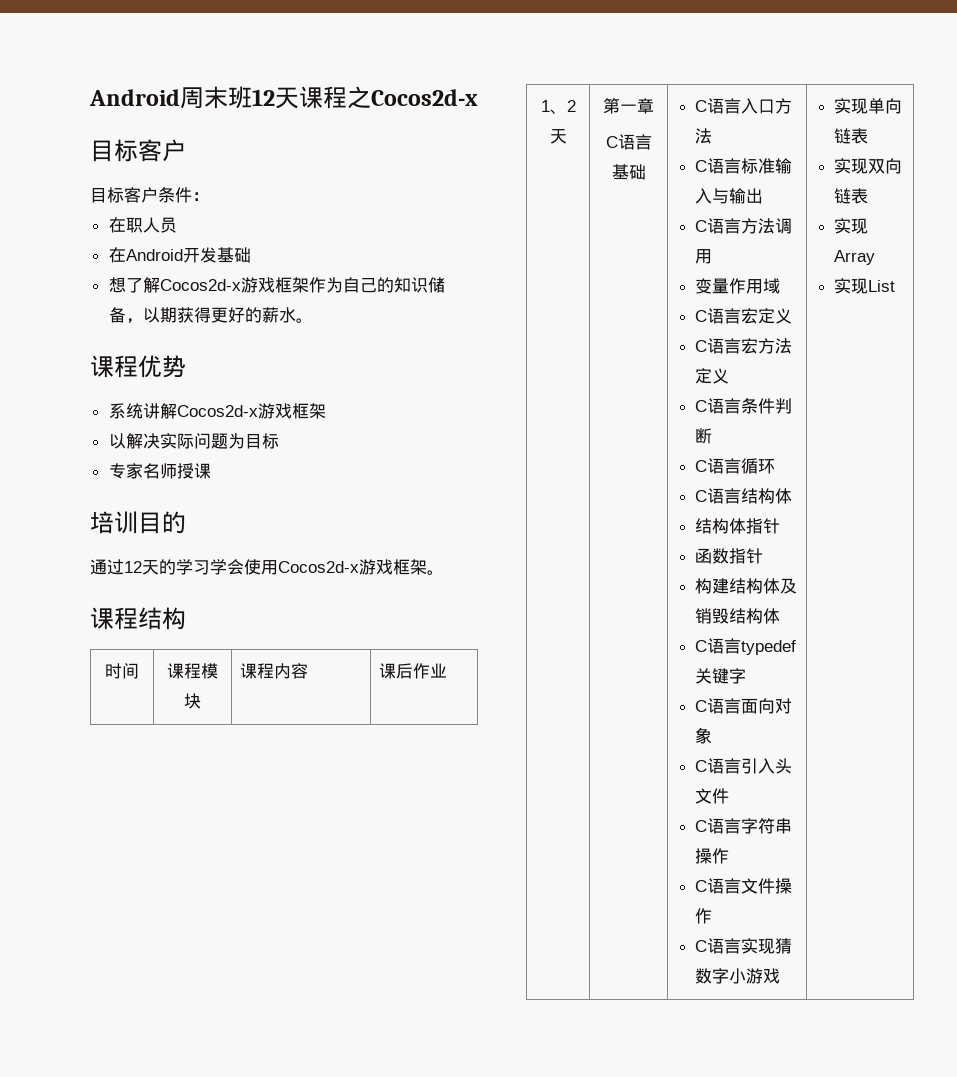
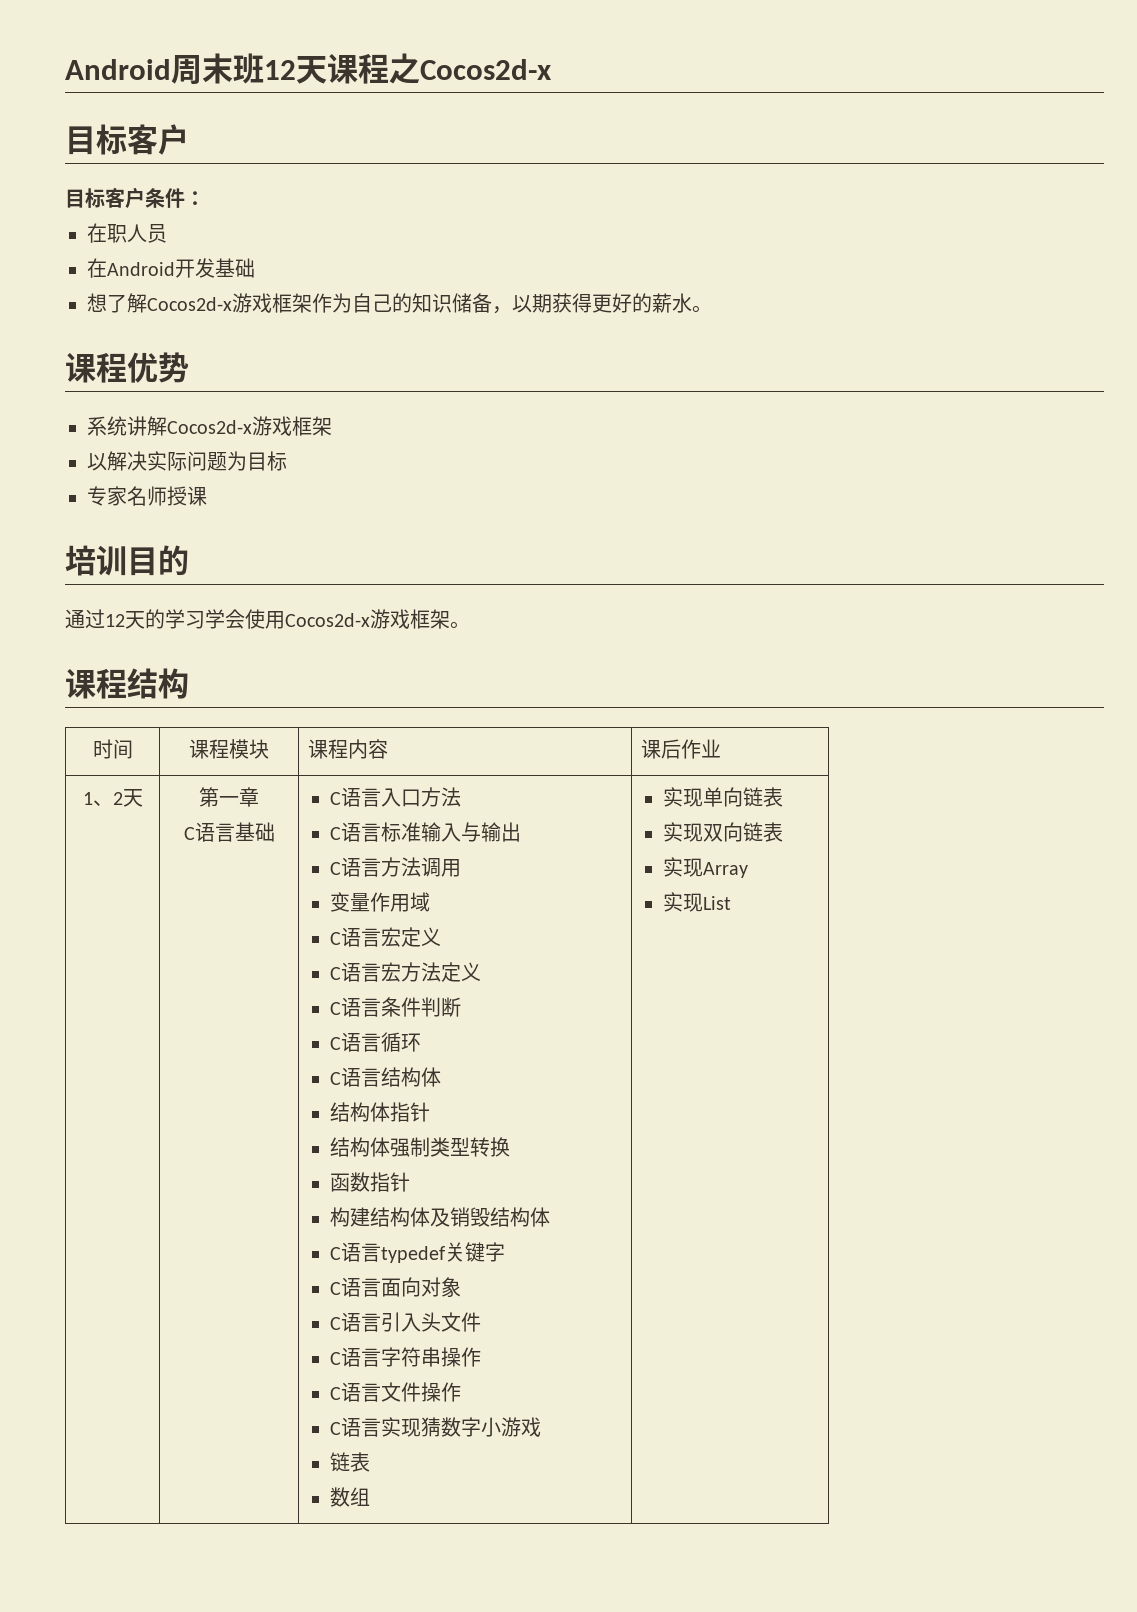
+ 结构体强制类型转换
  C语言实现猜数字小游戏
+ 链表
+ 数组

